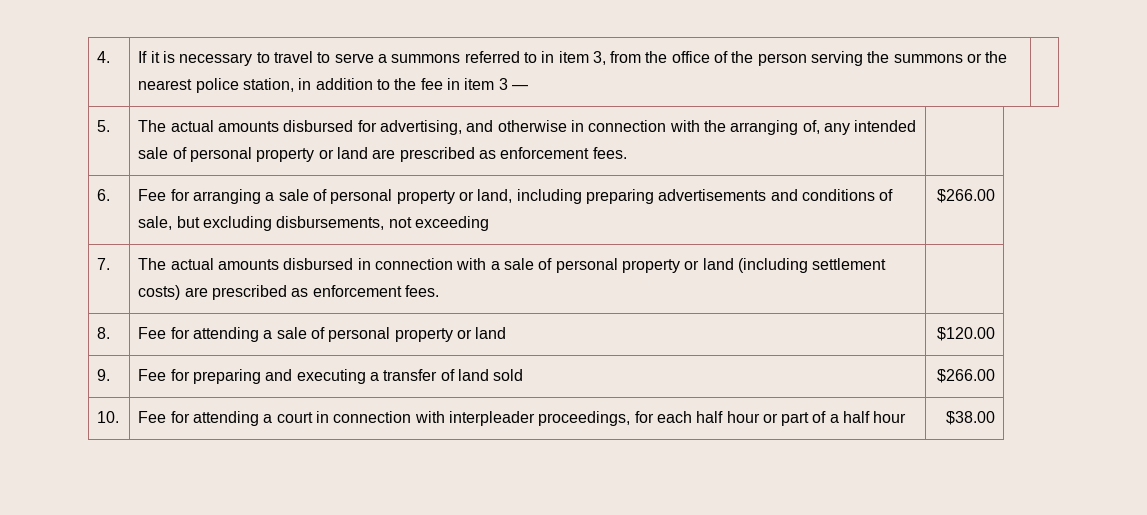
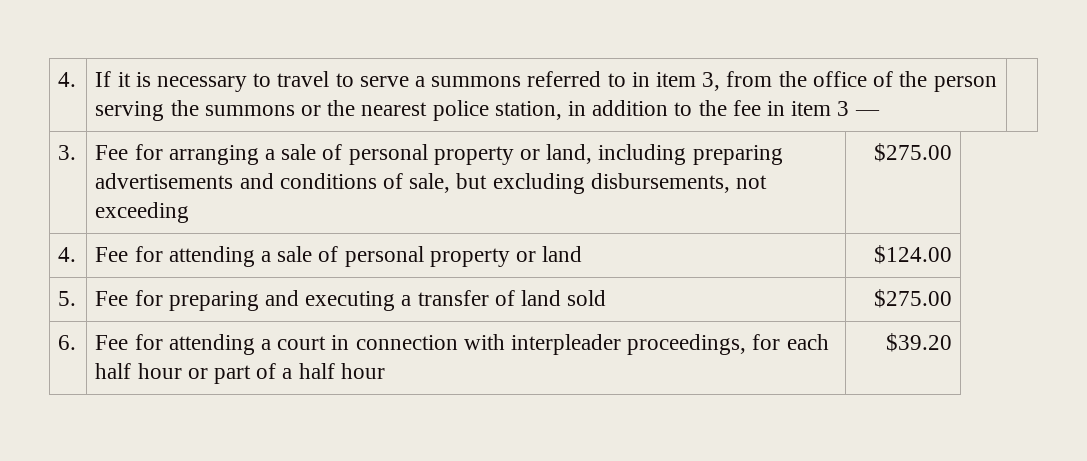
- 5. | The actual amounts disbursed for advertising, and otherwise in connection with the arranging of, any intended sale of personal property or land are prescribed as enforcement fees. |
- 6. | Fee for arranging a sale of personal property or land, including preparing advertisements and conditions of sale, but excluding disbursements, not exceeding | $266.00
- 7. | The actual amounts disbursed in connection with a sale of personal property or land (including settlement costs) are prescribed as enforcement fees. |
- 8. | Fee for attending a sale of personal property or land | $120.00
- 9. | Fee for preparing and executing a transfer of land sold | $266.00
- 10. | Fee for attending a court in connection with interpleader proceedings, for each half hour or part of a half hour | $38.00
+ 3. | Fee for arranging a sale of personal property or land, including preparing advertisements and conditions of sale, but excluding disbursements, not exceeding | $275.00
+ 4. | Fee for attending a sale of personal property or land | $124.00
+ 5. | Fee for preparing and executing a transfer of land sold | $275.00
+ 6. | Fee for attending a court in connection with interpleader proceedings, for each half hour or part of a half hour | $39.20

